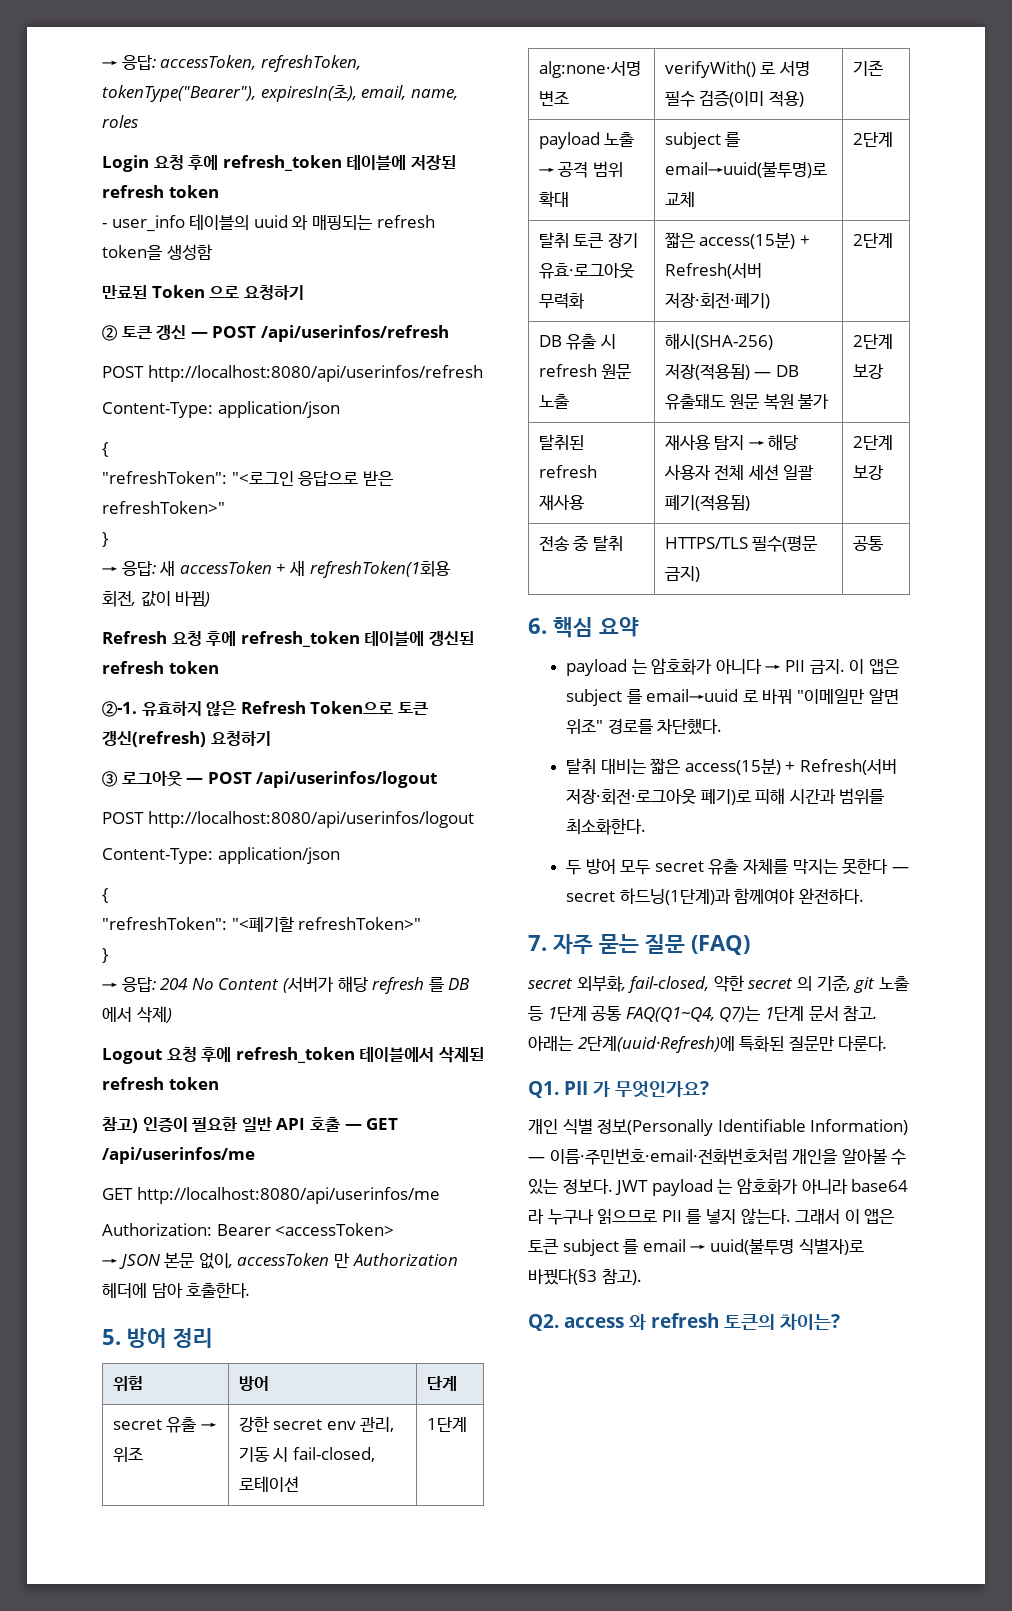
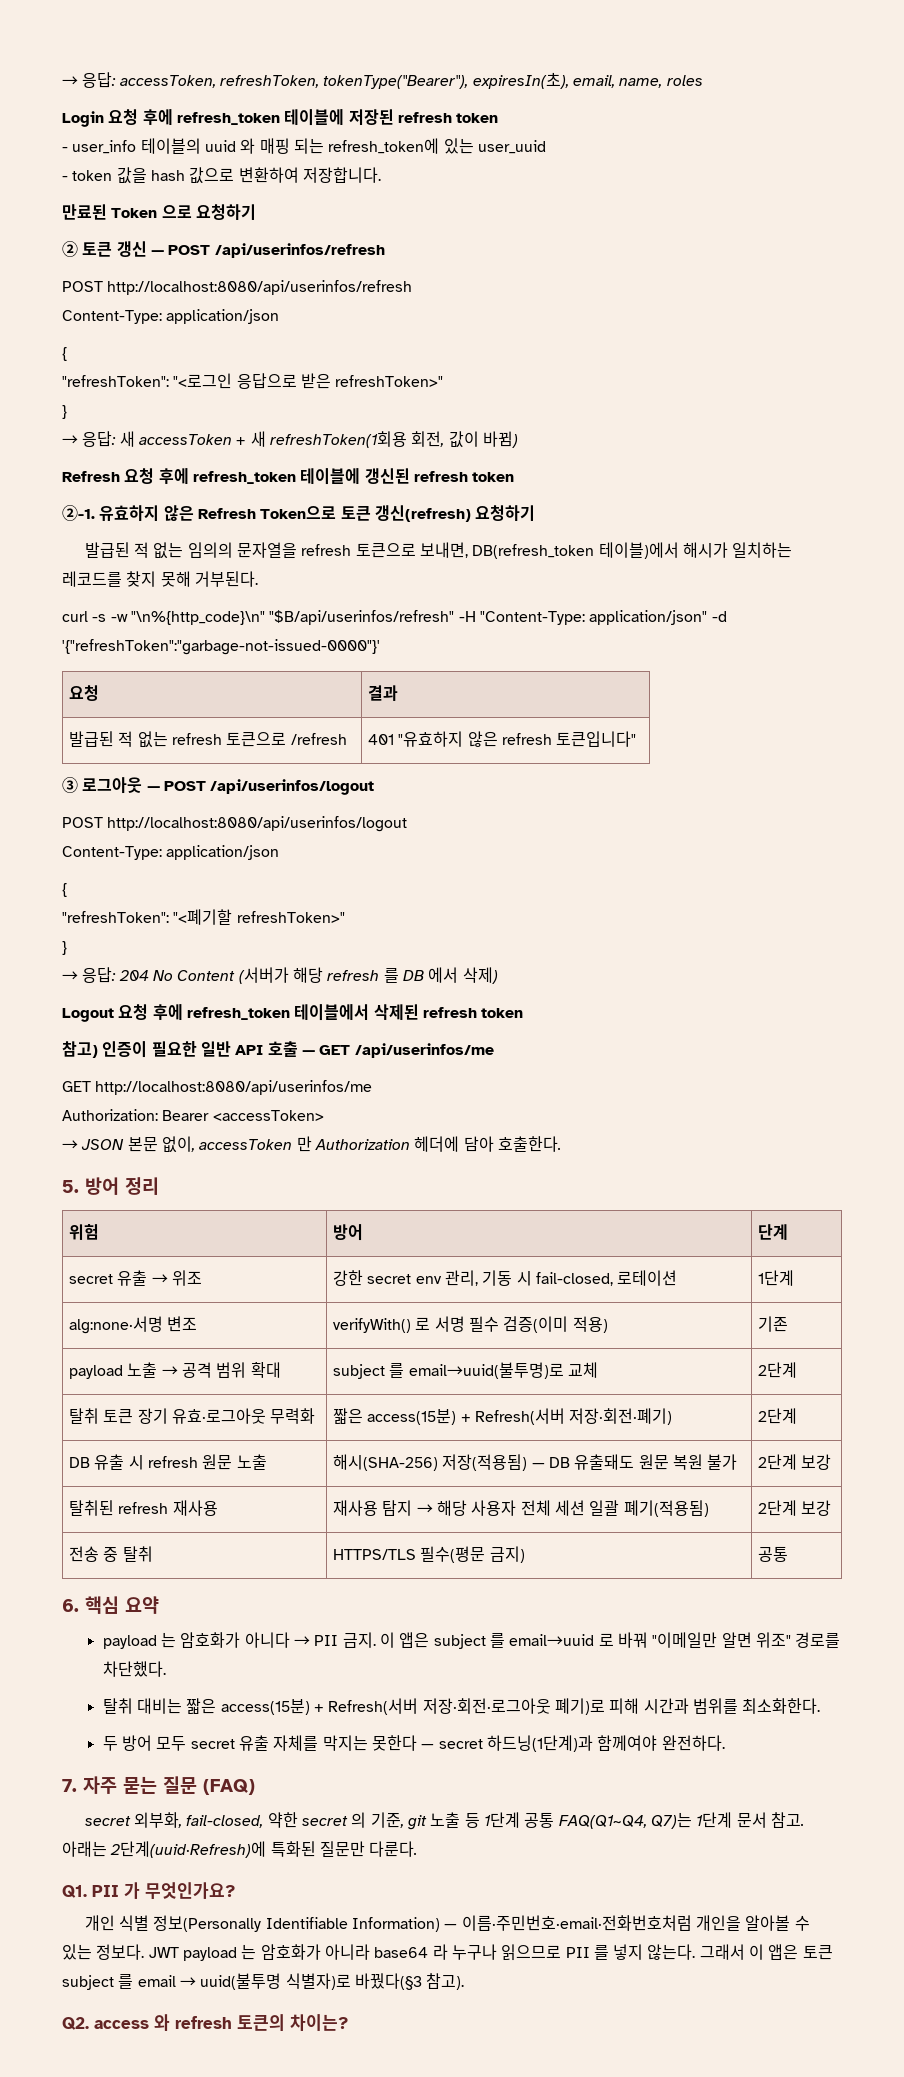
- - user_info 테이블의 uuid 와 매핑되는 refresh token을 생성함
+ - user_info 테이블의 uuid 와 매핑 되는 refresh_token에 있는 user_uuid
+ - token 값을 hash 값으로 변환하여 저장합니다.
+ 발급된 적 없는 임의의 문자열을 refresh 토큰으로 보내면, DB(refresh_token 테이블)에서 해시가 일치하는 레코드를 찾지 못해 거부된다.
+ curl -s -w "\n%{http_code}\n" "$B/api/userinfos/refresh" -H "Content-Type: application/json" -d '{"refreshToken":"garbage-not-issued-0000"}'
+ 요청 | 결과
+ 발급된 적 없는 refresh 토큰으로 /refresh | 401 "유효하지 않은 refresh 토큰입니다"

